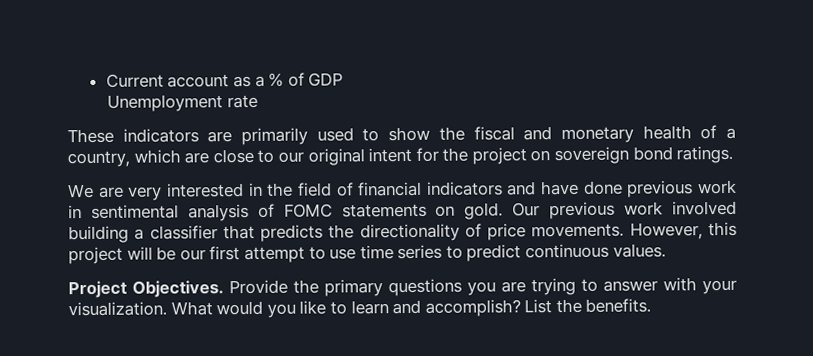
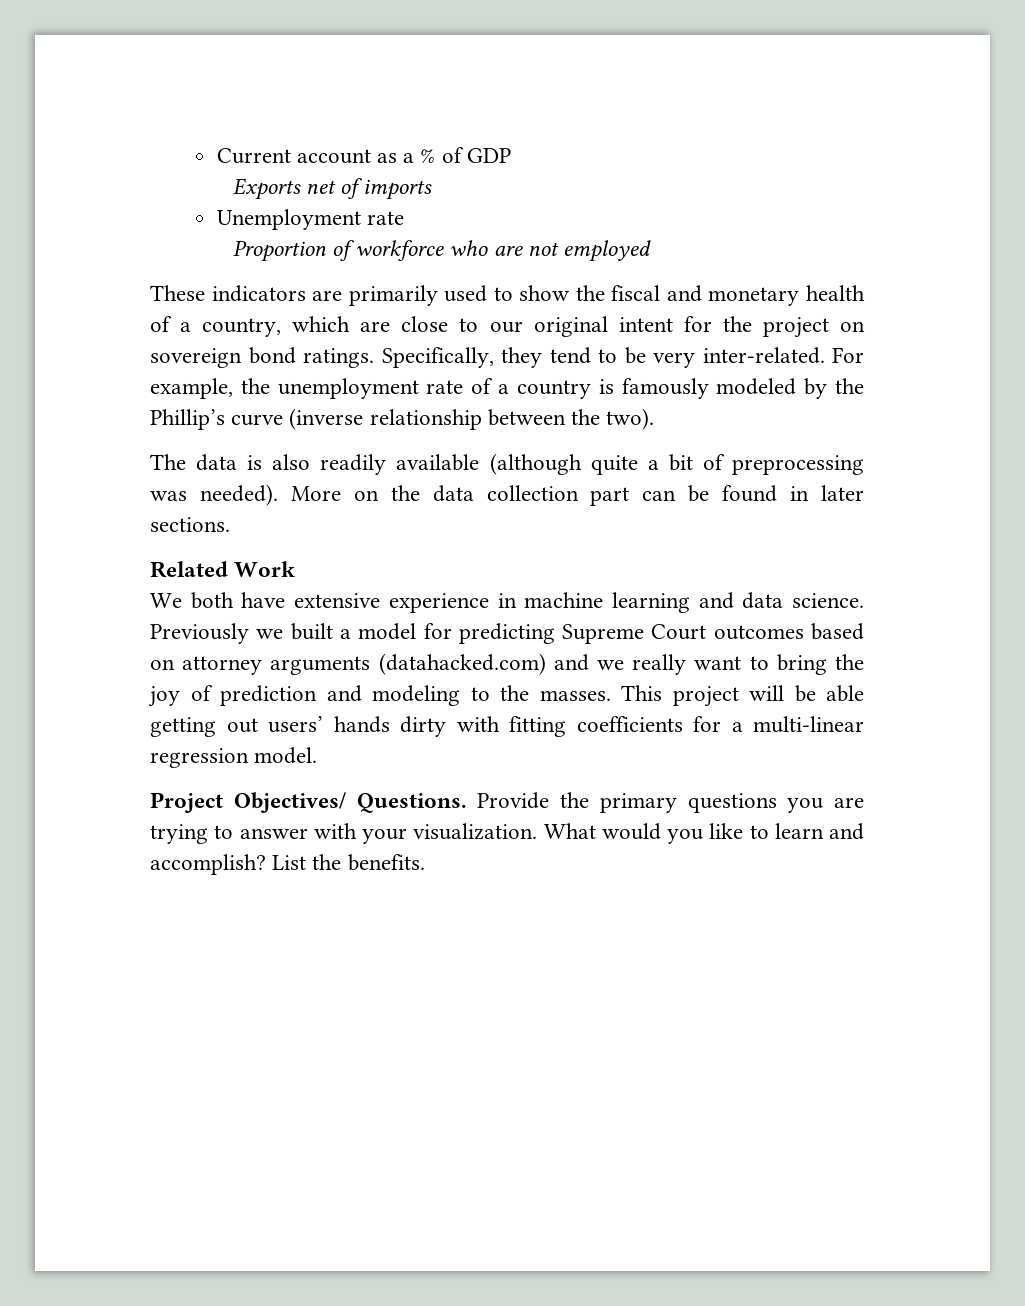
+ Exports net of imports
  Unemployment rate
+ Proportion of workforce who are not employed
- These indicators are primarily used to show the fiscal and monetary health of a country, which are close to our original intent for the project on sovereign bond ratings.
- We are very interested in the field of financial indicators and have done previous work in sentimental analysis of FOMC statements on gold. Our previous work involved building a classifier that predicts the directionality of price movements. However, this project will be our first attempt to use time series to predict continuous values.
+ These indicators are primarily used to show the fiscal and monetary health of a country, which are close to our original intent for the project on sovereign bond ratings. Specifically, they tend to be very inter-related. For example, the unemployment rate of a country is famously modeled by the Phillip’s curve (inverse relationship between the two).
+ The data is also readily available (although quite a bit of preprocessing was needed). More on the data collection part can be found in later sections.
+ Related Work
+ We both have extensive experience in machine learning and data science. Previously we built a model for predicting Supreme Court outcomes based on attorney arguments (datahacked.com) and we really want to bring the joy of prediction and modeling to the masses. This project will be able getting out users’ hands dirty with fitting coefficients for a multi-linear regression model.
- Project Objectives.
+ Project Objectives/ Questions.

